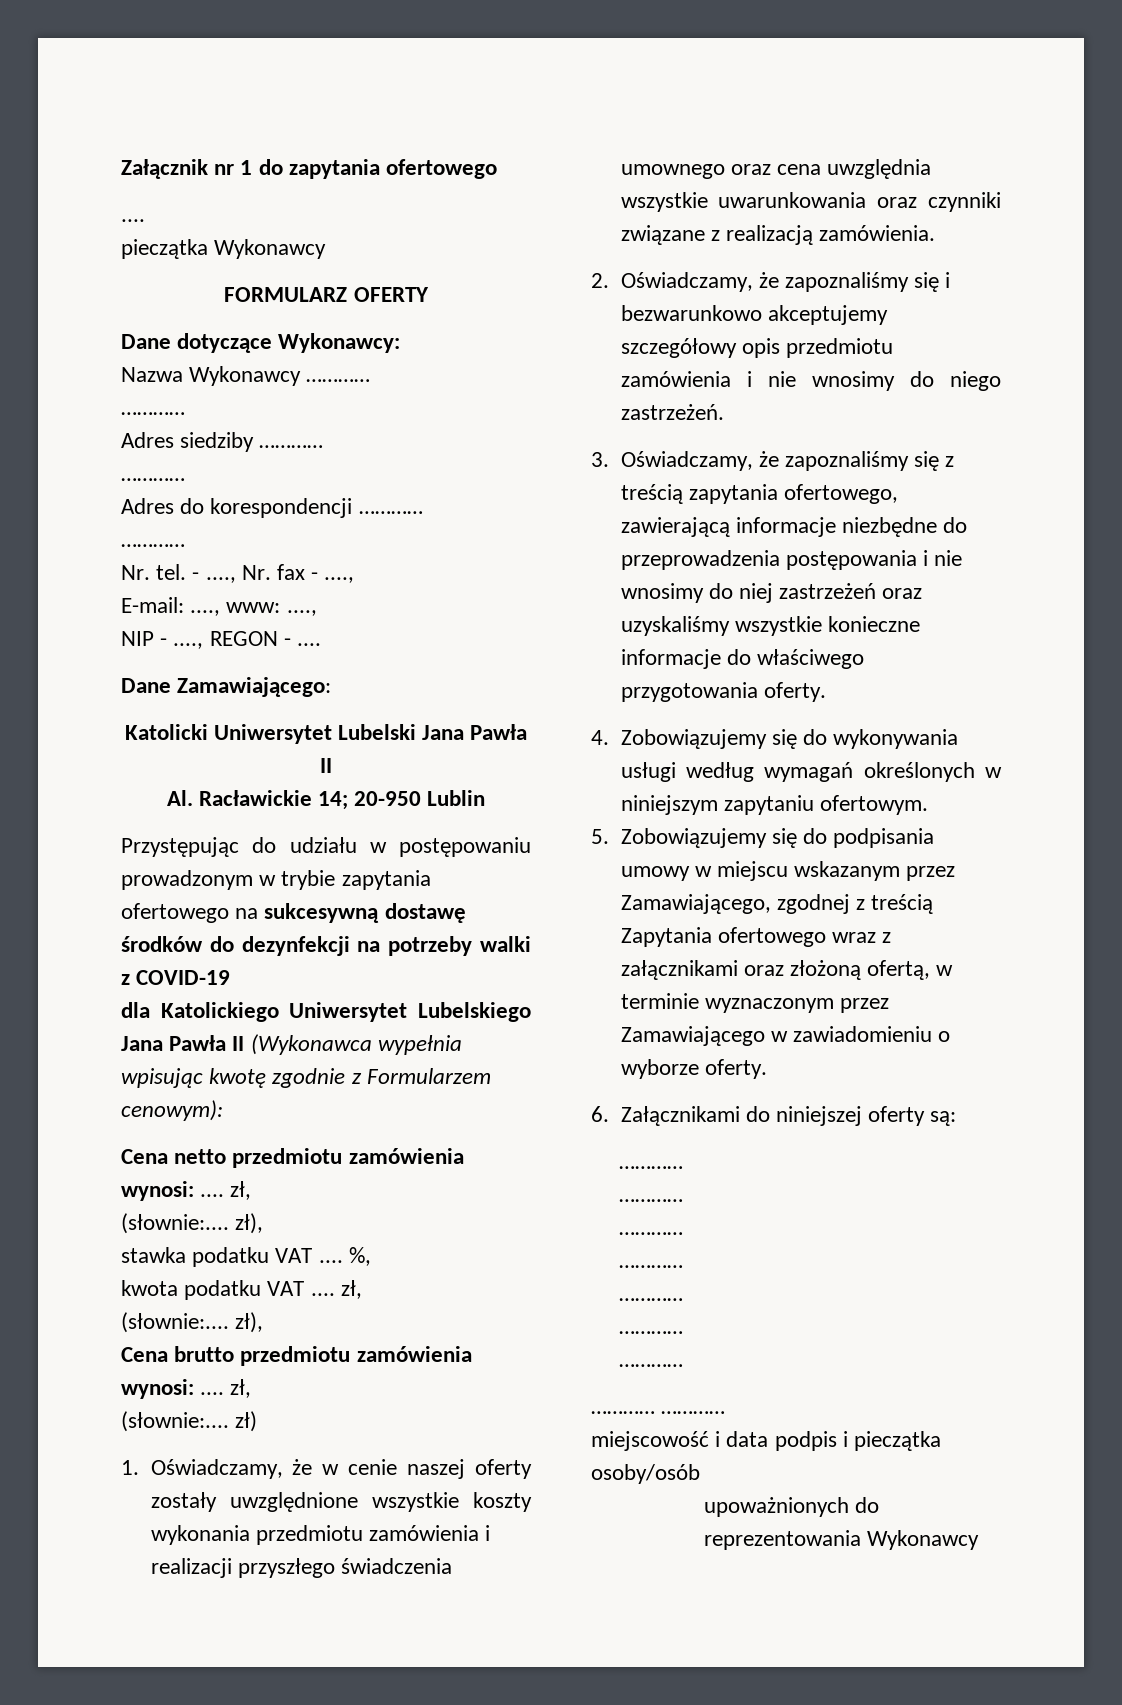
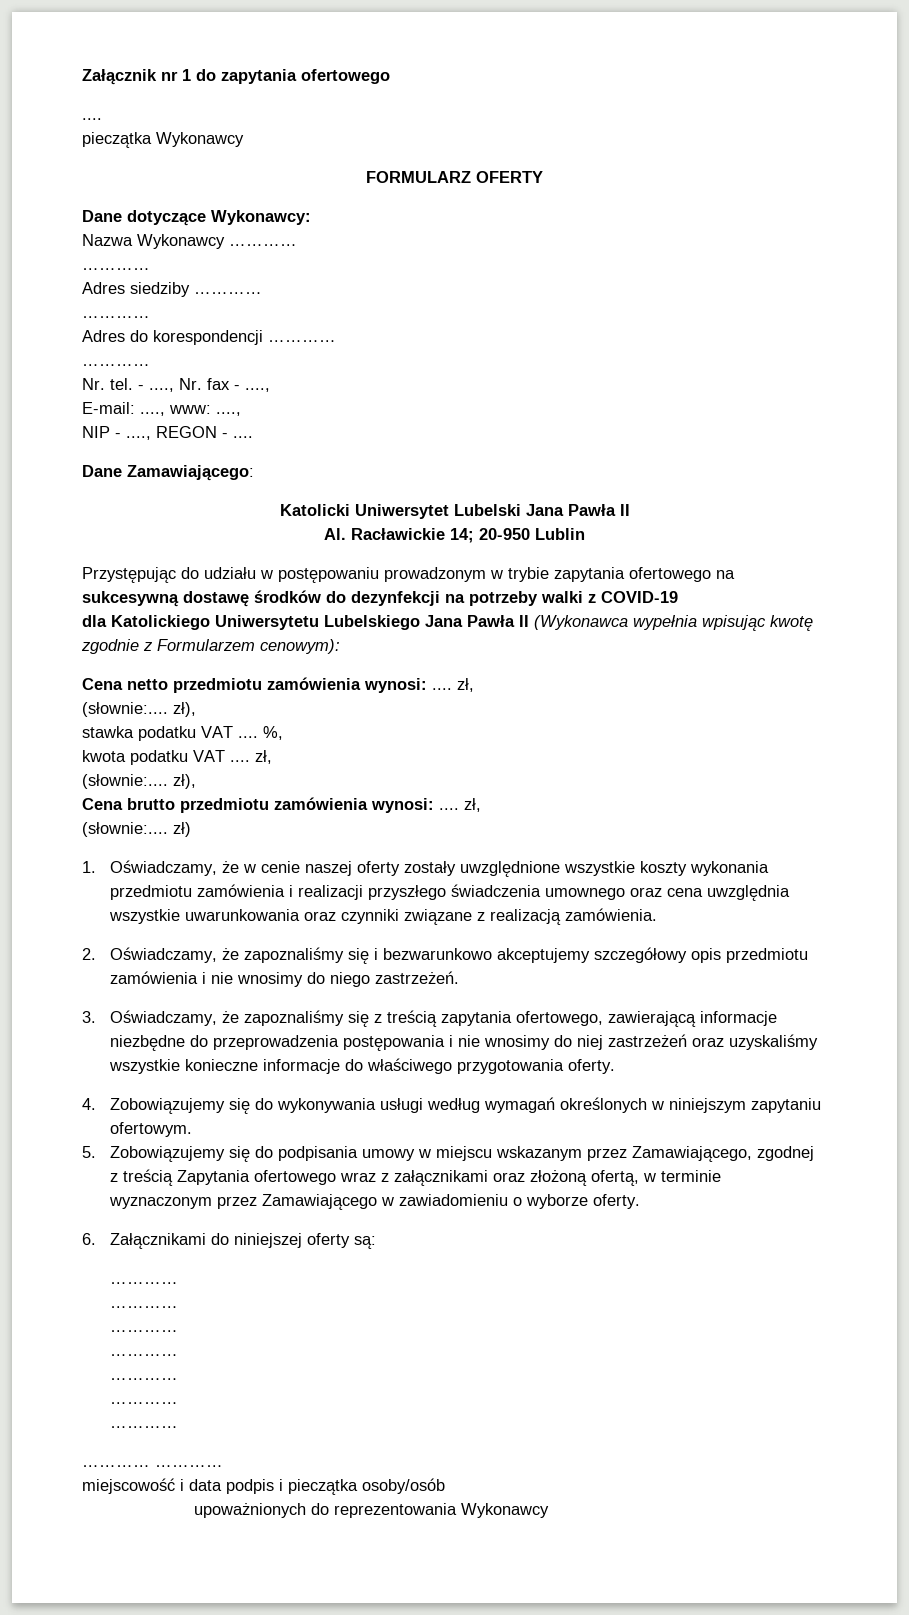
- dla Katolickiego Uniwersytet Lubelskiego Jana Pawła II (Wykonawca wypełnia wpisując kwotę zgodnie z Formularzem cenowym):
+ dla Katolickiego Uniwersytetu Lubelskiego Jana Pawła II (Wykonawca wypełnia wpisując kwotę zgodnie z Formularzem cenowym):

